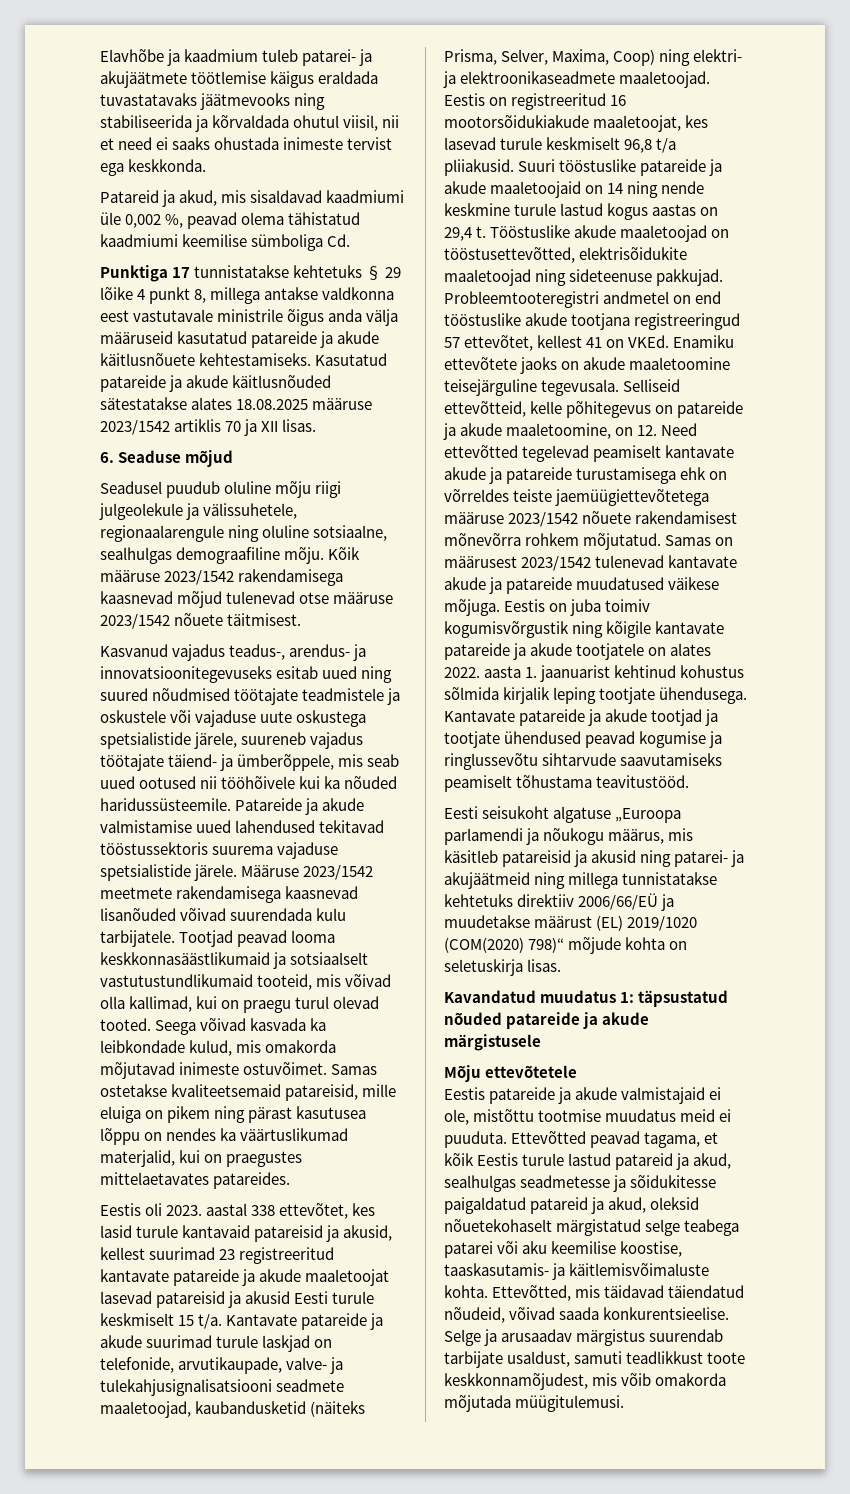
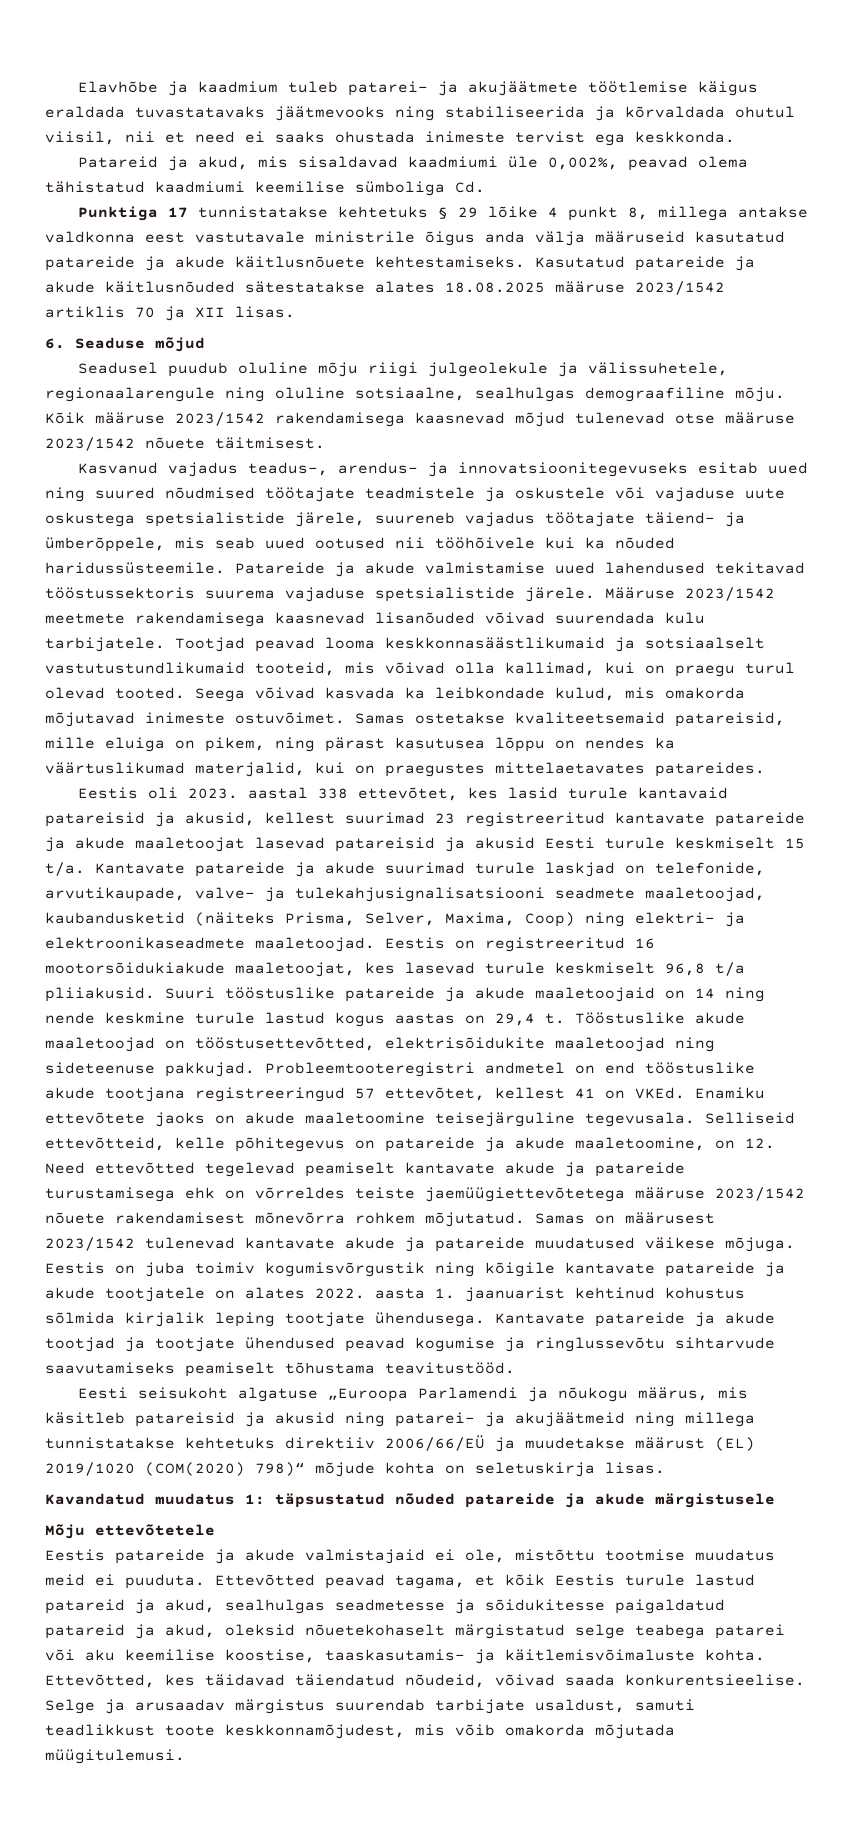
- Patareid ja akud, mis sisaldavad kaadmiumi üle 0,002 %, peavad olema tähistatud kaadmiumi keemilise sümboliga Cd.
+ Patareid ja akud, mis sisaldavad kaadmiumi üle 0,002%, peavad olema tähistatud kaadmiumi keemilise sümboliga Cd.
- Samas ostetakse kvaliteetsemaid patareisid, mille eluiga on pikem ning pärast kasutusea lõppu on nendes ka väärtuslikumad materjalid, kui on praegustes mittelaetavates patareides.
+ Samas ostetakse kvaliteetsemaid patareisid, mille eluiga on pikem, ning pärast kasutusea lõppu on nendes ka väärtuslikumad materjalid, kui on praegustes mittelaetavates patareides.
- Eesti seisukoht algatuse „Euroopa parlamendi ja nõukogu määrus, mis käsitleb patareisid ja akusid ning patarei- ja akujäätmeid ning millega tunnistatakse kehtetuks direktiiv 2006/66/EÜ ja muudetakse määrust (EL) 2019/1020 (COM(2020) 798)“ mõjude kohta on seletuskirja lisas.
+ Eesti seisukoht algatuse „Euroopa Parlamendi ja nõukogu määrus, mis käsitleb patareisid ja akusid ning patarei- ja akujäätmeid ning millega tunnistatakse kehtetuks direktiiv 2006/66/EÜ ja muudetakse määrust (EL) 2019/1020 (COM(2020) 798)“ mõjude kohta on seletuskirja lisas.
- Ettevõtted, mis täidavad täiendatud nõudeid, võivad saada konkurentsieelise.
+ Ettevõtted, kes täidavad täiendatud nõudeid, võivad saada konkurentsieelise.

